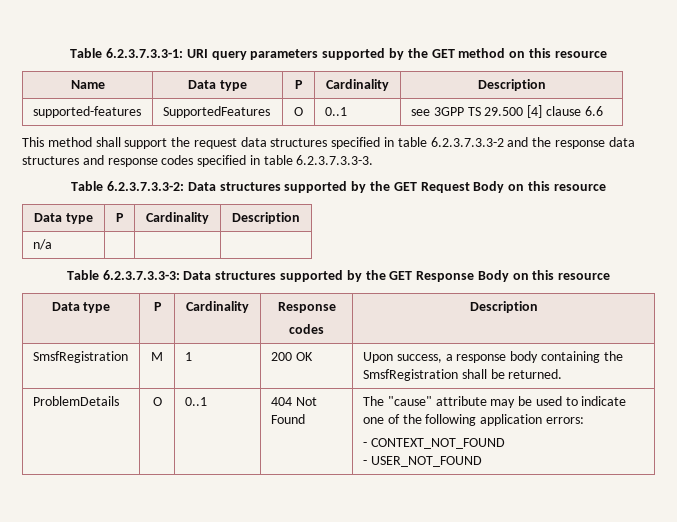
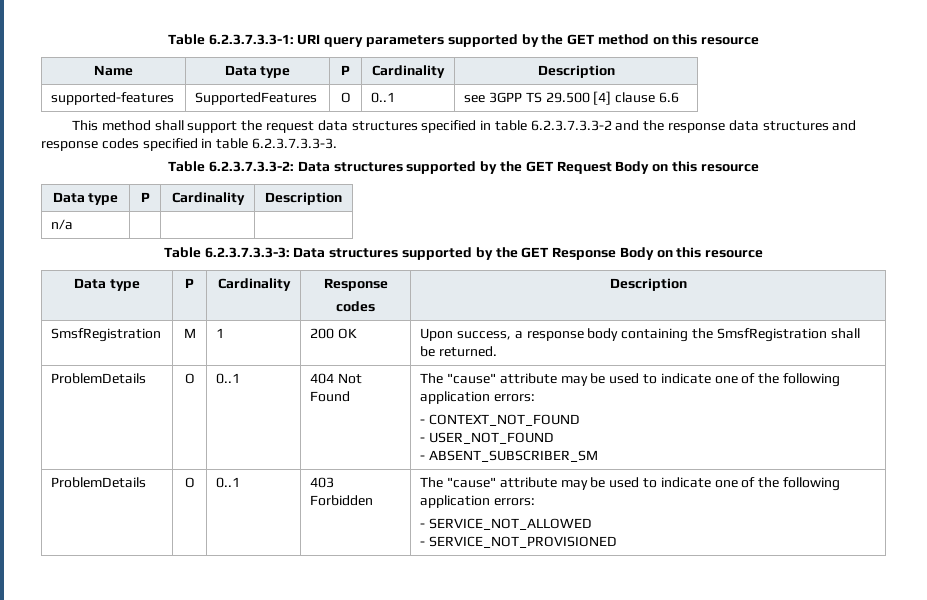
  ProblemDetails | O | 0..1 | 404 Not Found | The "cause" attribute may be used to indicate one of the following application errors:
  - CONTEXT_NOT_FOUND
  - USER_NOT_FOUND
+ - ABSENT_SUBSCRIBER_SM
+ ProblemDetails | O | 0..1 | 403 Forbidden | The "cause" attribute may be used to indicate one of the following application errors:
+ - SERVICE_NOT_ALLOWED
+ - SERVICE_NOT_PROVISIONED

